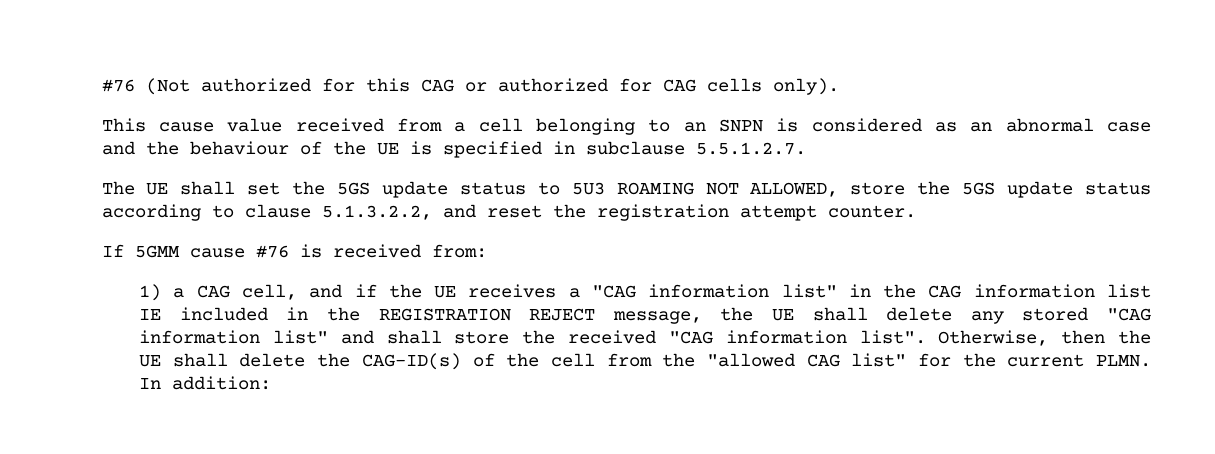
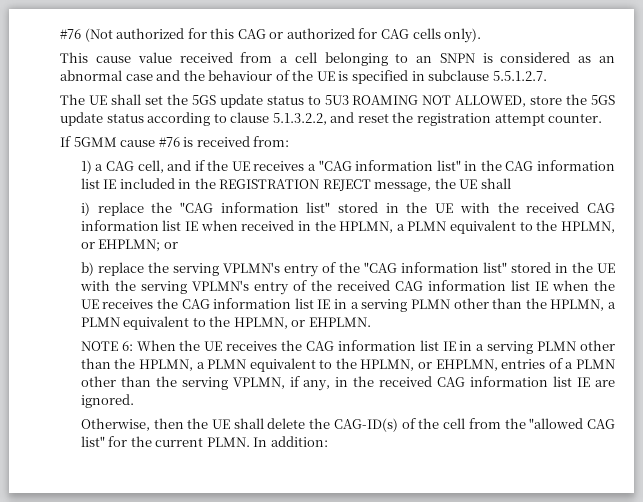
- 1) a CAG cell, and if the UE receives a "CAG information list" in the CAG information list IE included in the REGISTRATION REJECT message, the UE shall delete any stored "CAG information list" and shall store the received "CAG information list". Otherwise, then the UE shall delete the CAG-ID(s) of the cell from the "allowed CAG list" for the current PLMN.
+ 1) a CAG cell, and if the UE receives a "CAG information list" in the CAG information list IE included in the REGISTRATION REJECT message, the UE shall
+ i) replace the "CAG information list" stored in the UE with the received CAG information list IE when received in the HPLMN, a PLMN equivalent to the HPLMN, or EHPLMN; or
+ b) replace the serving VPLMN's entry of the "CAG information list" stored in the UE with the serving VPLMN's entry of the received CAG information list IE when the UE receives the CAG information list IE in a serving PLMN other than the HPLMN, a PLMN equivalent to the HPLMN, or EHPLMN.
+ NOTE 6: When the UE receives the CAG information list IE in a serving PLMN other than the HPLMN, a PLMN equivalent to the HPLMN, or EHPLMN, entries of a PLMN other than the serving VPLMN, if any, in the received CAG information list IE are ignored.
+ Otherwise, then the UE shall delete the CAG-ID(s) of the cell from the "allowed CAG list" for the current PLMN.

